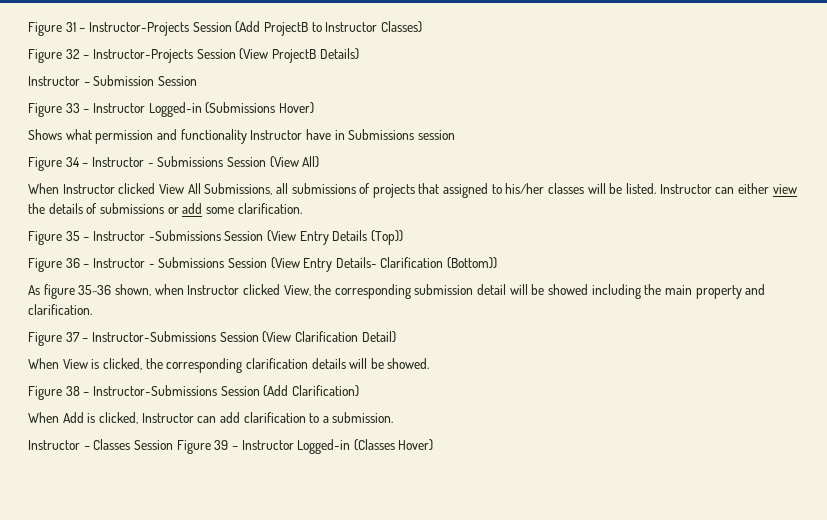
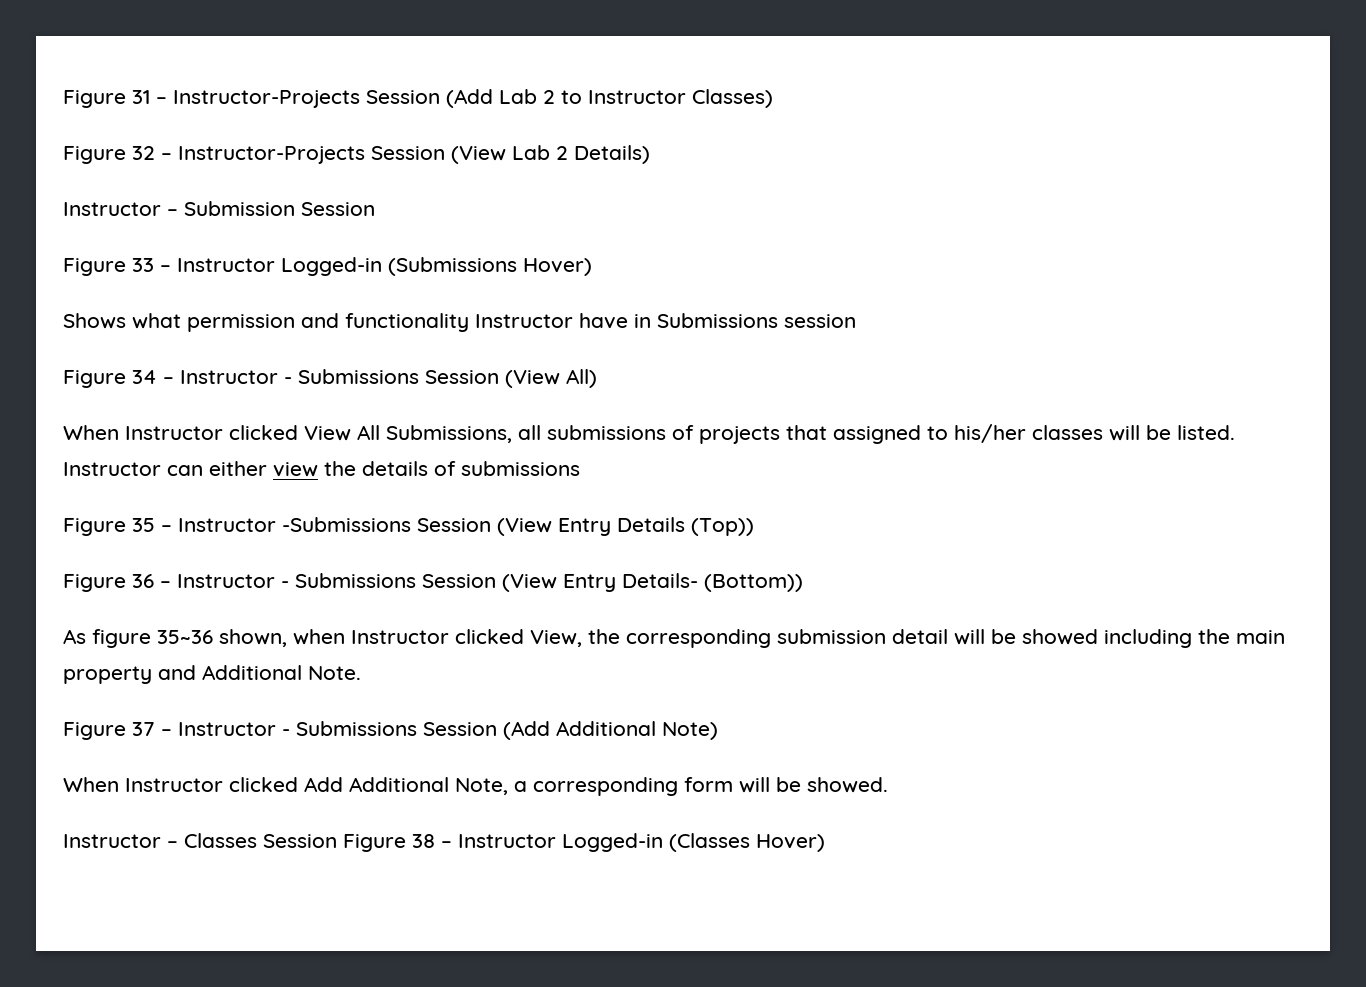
- Figure 31 – Instructor-Projects Session (Add ProjectB to Instructor Classes)
+ Figure 31 – Instructor-Projects Session (Add Lab 2 to Instructor Classes)
- Figure 32 – Instructor-Projects Session (View ProjectB Details)
+ Figure 32 – Instructor-Projects Session (View Lab 2 Details)
- Instructor can either view the details of submissions or add some clarification.
+ Instructor can either view the details of submissions
- Figure 36 – Instructor - Submissions Session (View Entry Details- Clarification (Bottom))
+ Figure 36 – Instructor - Submissions Session (View Entry Details- (Bottom))
- As figure 35~36 shown, when Instructor clicked View, the corresponding submission detail will be showed including the main property and clarification.
+ As figure 35~36 shown, when Instructor clicked View, the corresponding submission detail will be showed including the main property and Additional Note.
- Figure 37 – Instructor-Submissions Session (View Clarification Detail)
- When View is clicked, the corresponding clarification details will be showed.
- Figure 38 – Instructor-Submissions Session (Add Clarification)
- When Add is clicked, Instructor can add clarification to a submission.
+ Figure 37 – Instructor - Submissions Session (Add Additional Note)
+ When Instructor clicked Add Additional Note, a corresponding form will be showed.
- Instructor – Classes Session Figure 39 – Instructor Logged-in (Classes Hover)
+ Instructor – Classes Session Figure 38 – Instructor Logged-in (Classes Hover)

